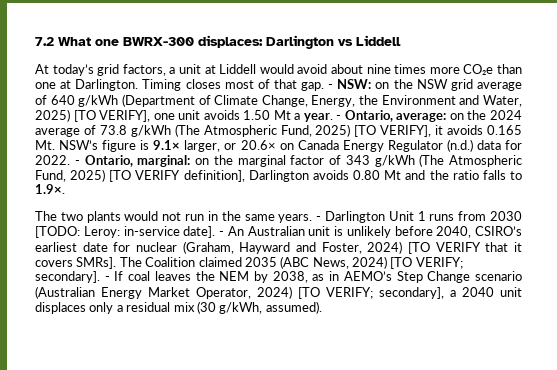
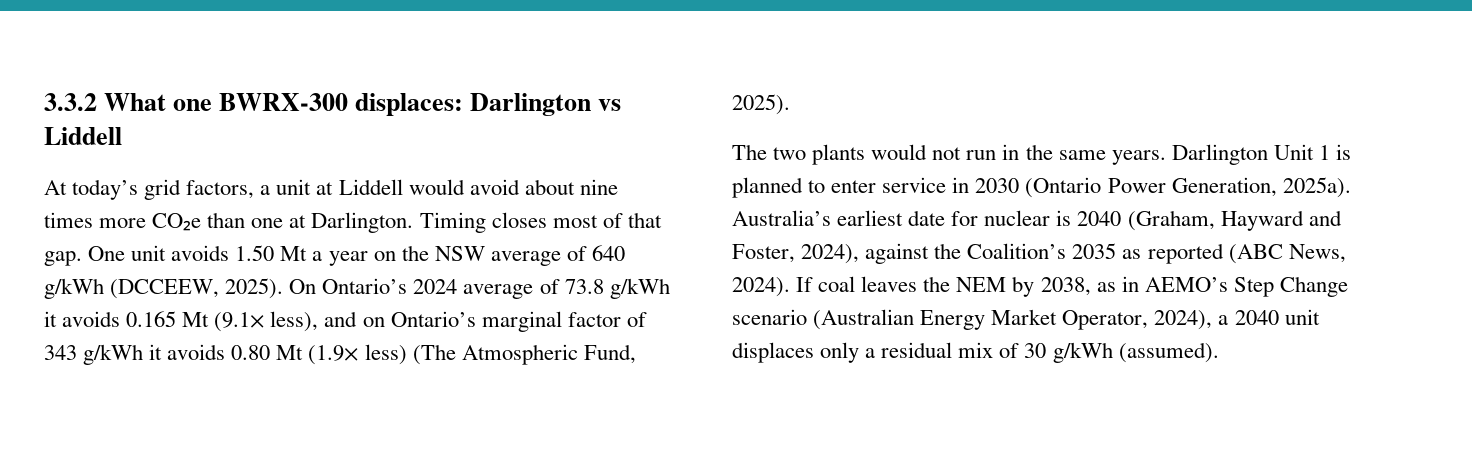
- 7.2 What one BWRX-300 displaces: Darlington vs Liddell
+ 3.3.2 What one BWRX-300 displaces: Darlington vs Liddell
- - NSW: on the NSW grid average of 640 g/kWh (Department of Climate Change, Energy, the Environment and Water, 2025) [TO VERIFY], one unit avoids 1.50 Mt a year. - Ontario, average: on the 2024 average of 73.8 g/kWh (The Atmospheric Fund, 2025) [TO VERIFY], it avoids 0.165 Mt. NSW’s figure is 9.1× larger, or 20.6× on Canada Energy Regulator (n.d.) data for 2022. - Ontario, marginal: on the marginal factor of 343 g/kWh (The Atmospheric Fund, 2025) [TO VERIFY definition], Darlington avoids 0.80 Mt and the ratio falls to 1.9×.
+ One unit avoids 1.50 Mt a year on the NSW average of 640 g/kWh (DCCEEW, 2025). On Ontario’s 2024 average of 73.8 g/kWh it avoids 0.165 Mt (9.1× less), and on Ontario’s marginal factor of 343 g/kWh it avoids 0.80 Mt (1.9× less) (The Atmospheric Fund, 2025).
- - Darlington Unit 1 runs from 2030 [TODO: Leroy: in-service date]. - An Australian unit is unlikely before 2040, CSIRO’s earliest date for nuclear (Graham, Hayward and Foster, 2024) [TO VERIFY that it covers SMRs]. The Coalition claimed 2035 (ABC News, 2024) [TO VERIFY; secondary]. - If coal leaves the NEM by 2038, as in AEMO’s Step Change scenario (Australian Energy Market Operator, 2024) [TO VERIFY; secondary], a 2040 unit displaces only a residual mix (30 g/kWh, assumed).
+ Darlington Unit 1 is planned to enter service in 2030 (Ontario Power Generation, 2025a). Australia’s earliest date for nuclear is 2040 (Graham, Hayward and Foster, 2024), against the Coalition’s 2035 as reported (ABC News, 2024). If coal leaves the NEM by 2038, as in AEMO’s Step Change scenario (Australian Energy Market Operator, 2024), a 2040 unit displaces only a residual mix of 30 g/kWh (assumed).

